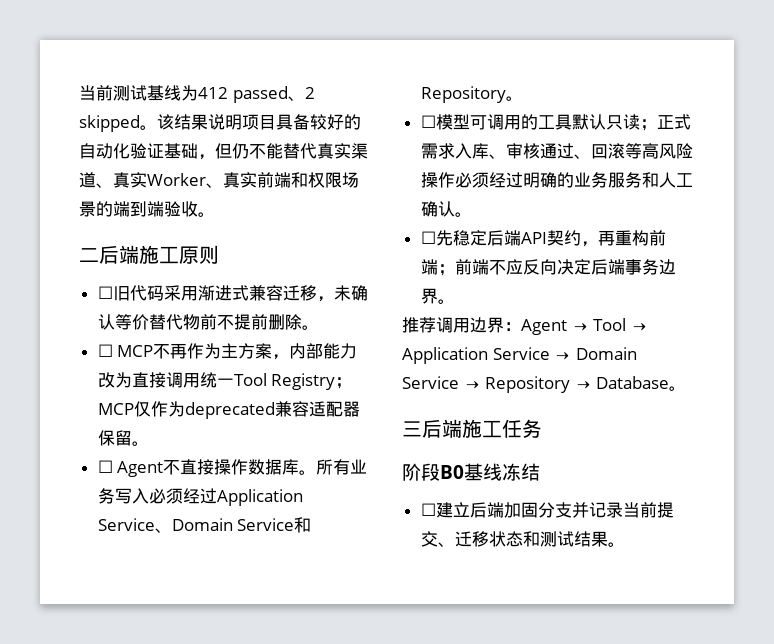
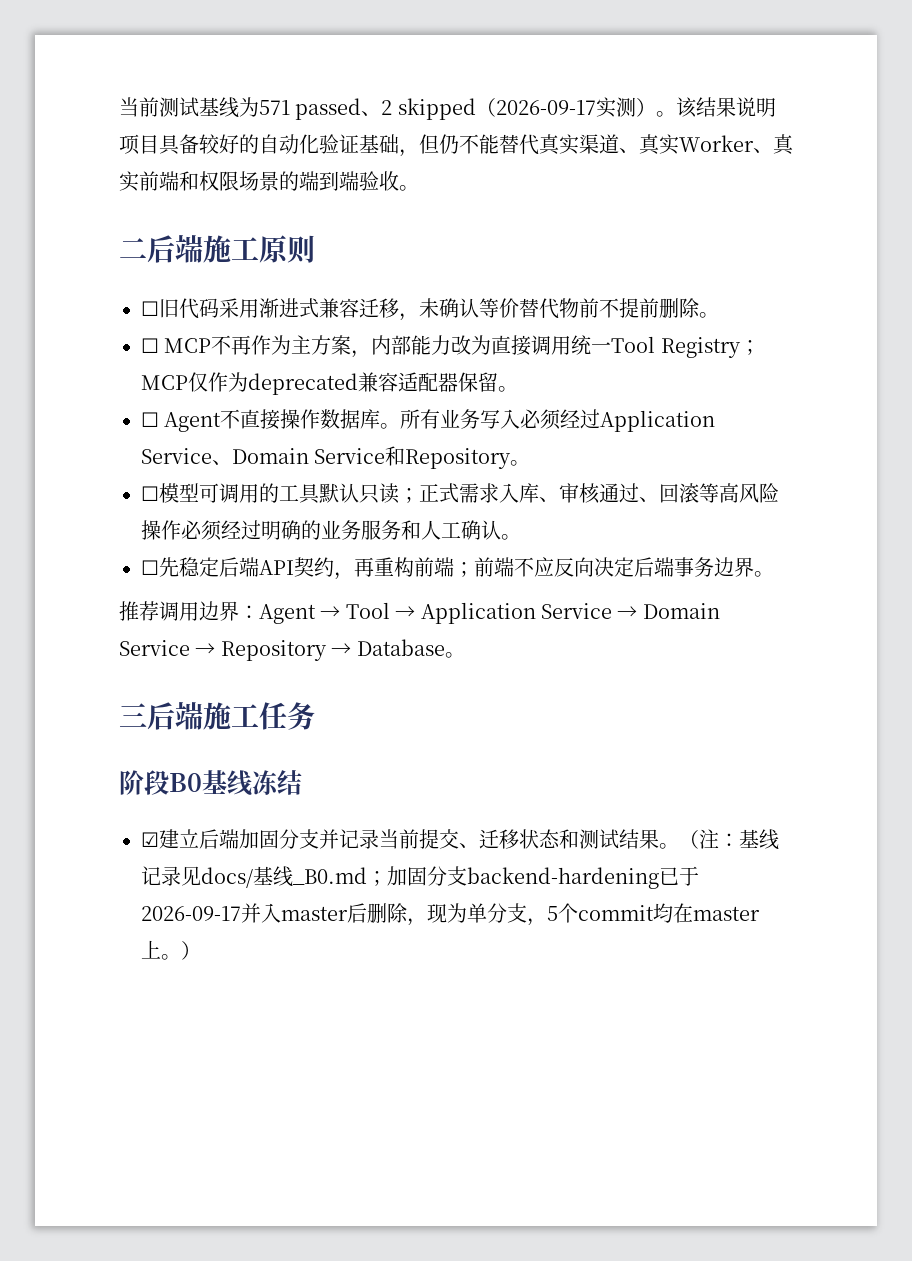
- 当前测试基线为412 passed、2 skipped。
+ 当前测试基线为571 passed、2 skipped（2026-09-17实测）。
- ☐建立后端加固分支并记录当前提交、迁移状态和测试结果。
+ ☑建立后端加固分支并记录当前提交、迁移状态和测试结果。
+ （注：基线记录见docs/基线_B0.md；加固分支backend-hardening已于2026-09-17并入master后删除，现为单分支，5个commit均在master上。）

